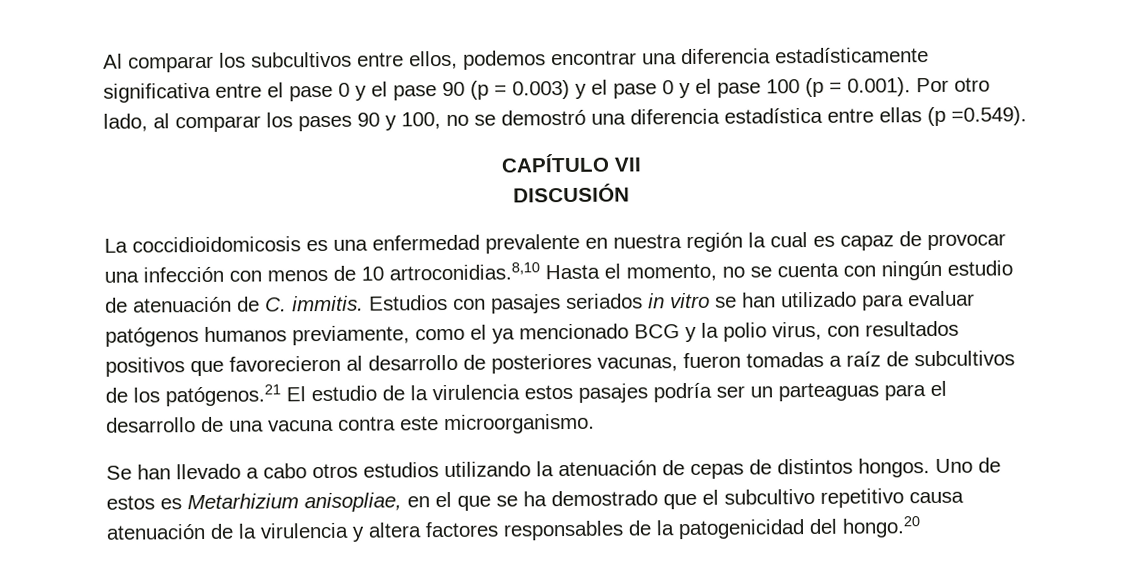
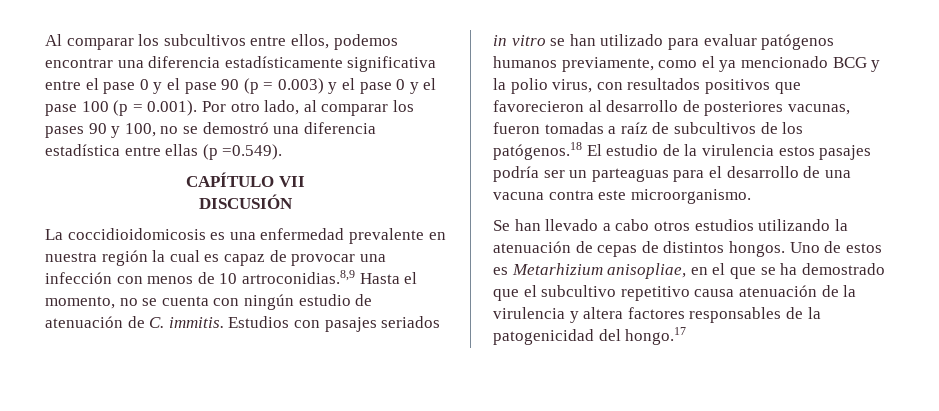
- La coccidioidomicosis es una enfermedad prevalente en nuestra región la cual es capaz de provocar una infección con menos de 10 artroconidias.8,10 Hasta el momento, no se cuenta con ningún estudio de atenuación de C. immitis.
+ La coccidioidomicosis es una enfermedad prevalente en nuestra región la cual es capaz de provocar una infección con menos de 10 artroconidias.8,9 Hasta el momento, no se cuenta con ningún estudio de atenuación de C. immitis.
- Estudios con pasajes seriados in vitro se han utilizado para evaluar patógenos humanos previamente, como el ya mencionado BCG y la polio virus, con resultados positivos que favorecieron al desarrollo de posteriores vacunas, fueron tomadas a raíz de subcultivos de los patógenos.21 El estudio de la virulencia estos pasajes podría ser un parteaguas para el desarrollo de una vacuna contra este microorganismo.
+ Estudios con pasajes seriados in vitro se han utilizado para evaluar patógenos humanos previamente, como el ya mencionado BCG y la polio virus, con resultados positivos que favorecieron al desarrollo de posteriores vacunas, fueron tomadas a raíz de subcultivos de los patógenos.18 El estudio de la virulencia estos pasajes podría ser un parteaguas para el desarrollo de una vacuna contra este microorganismo.
- Uno de estos es Metarhizium anisopliae, en el que se ha demostrado que el subcultivo repetitivo causa atenuación de la virulencia y altera factores responsables de la patogenicidad del hongo.20
+ Uno de estos es Metarhizium anisopliae, en el que se ha demostrado que el subcultivo repetitivo causa atenuación de la virulencia y altera factores responsables de la patogenicidad del hongo.17

